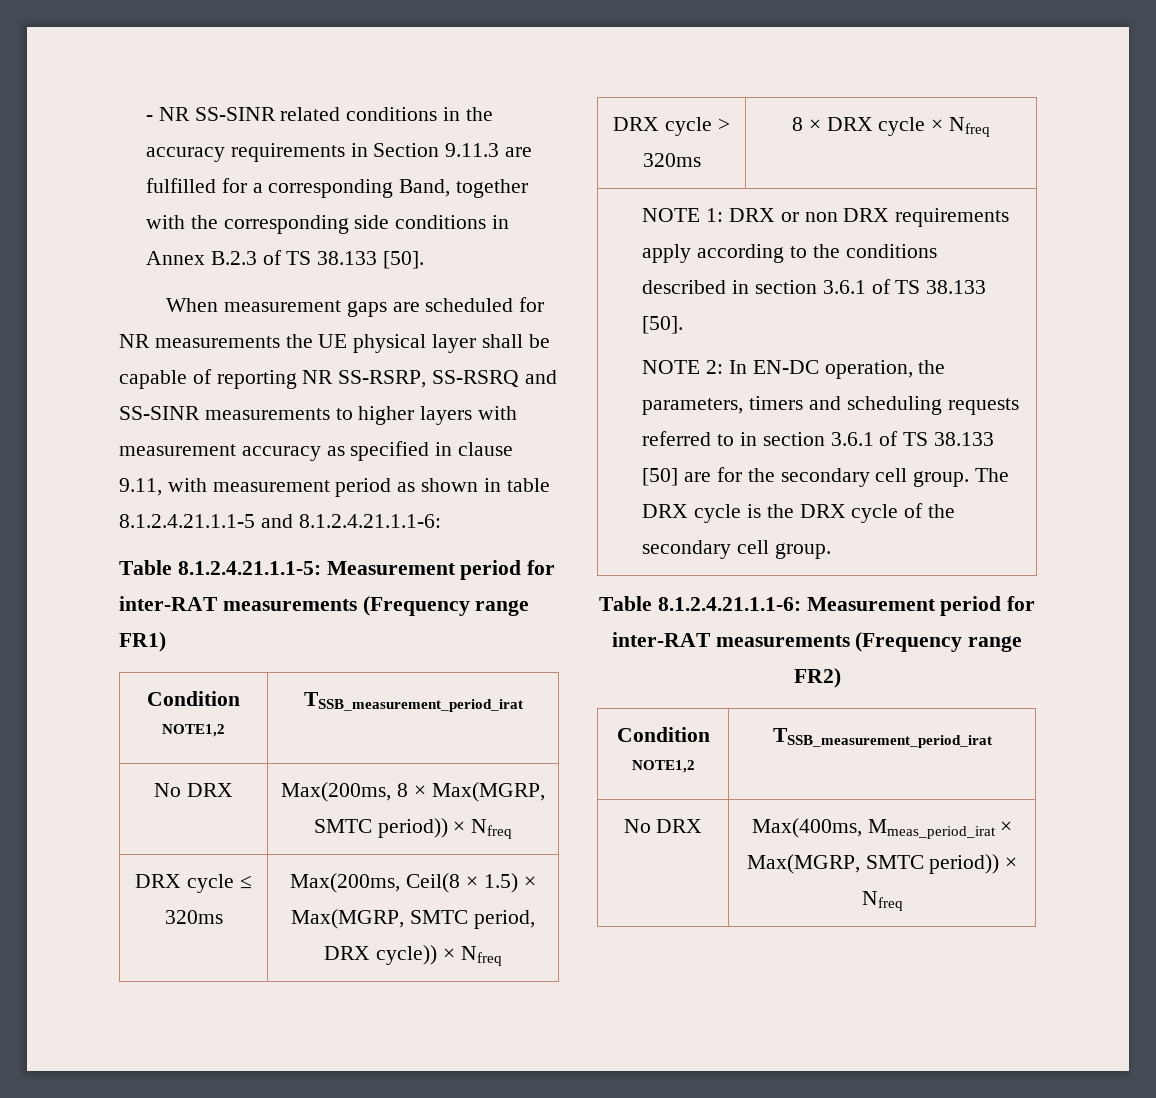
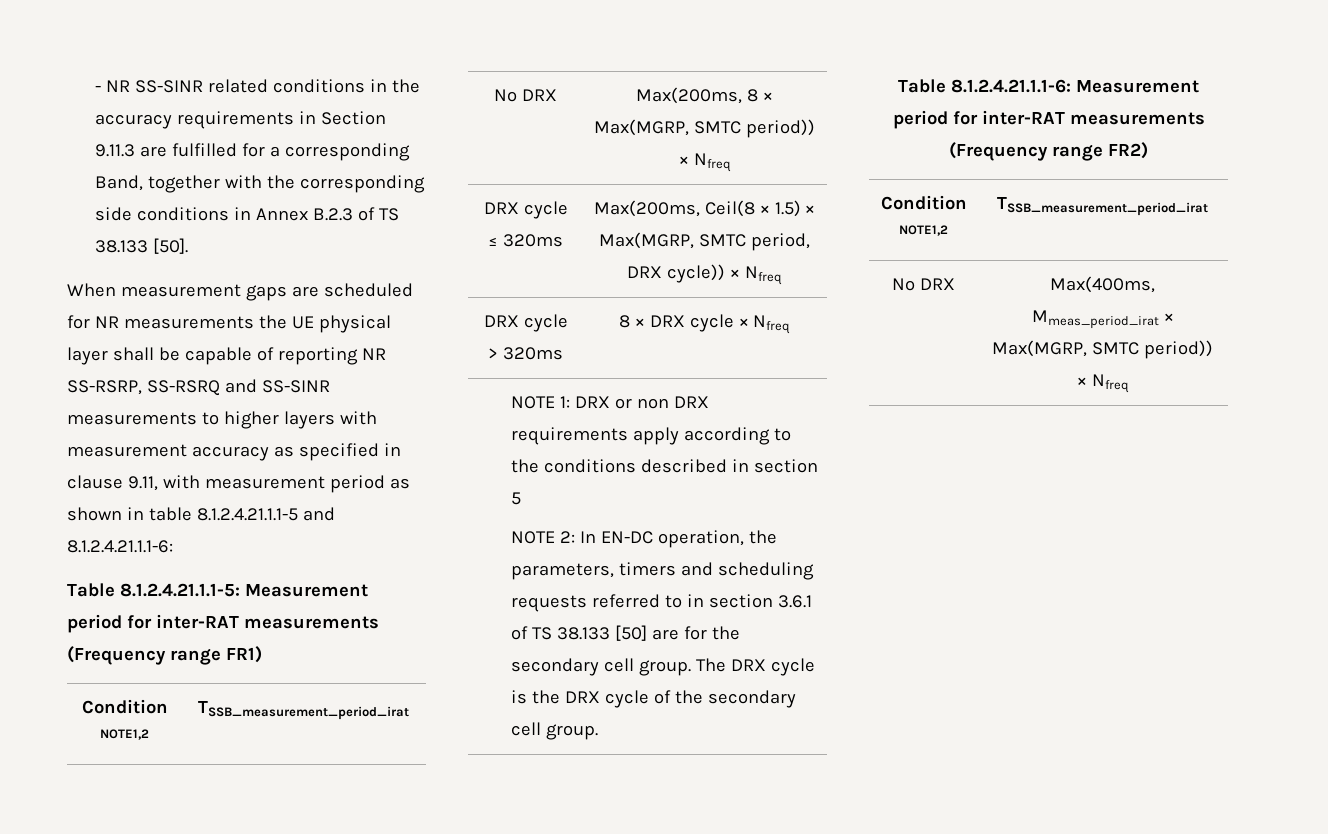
- NOTE 1: DRX or non DRX requirements apply according to the conditions described in section 3.6.1 of TS 38.133 [50].
+ NOTE 1: DRX or non DRX requirements apply according to the conditions described in section 5

